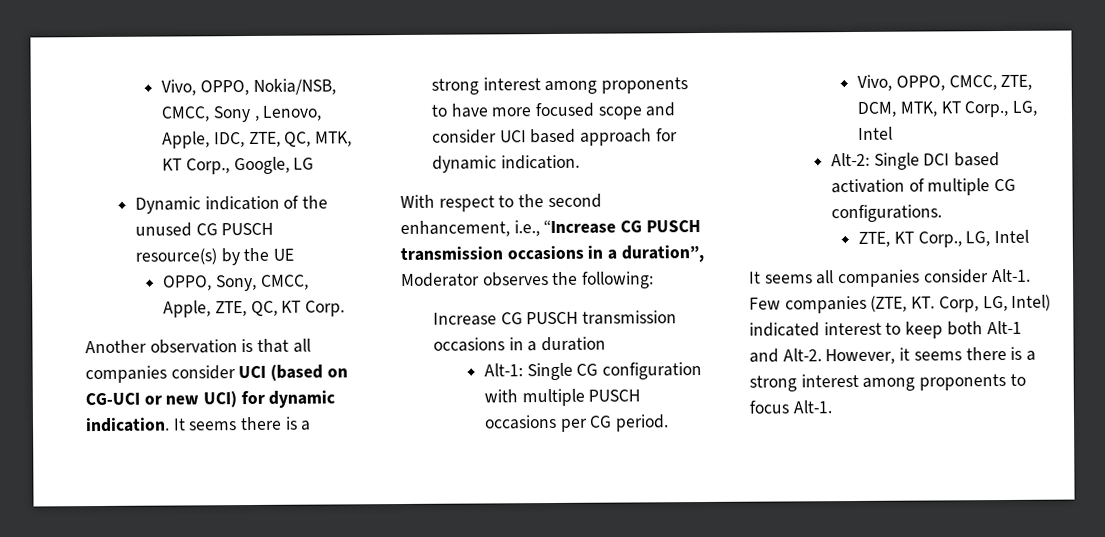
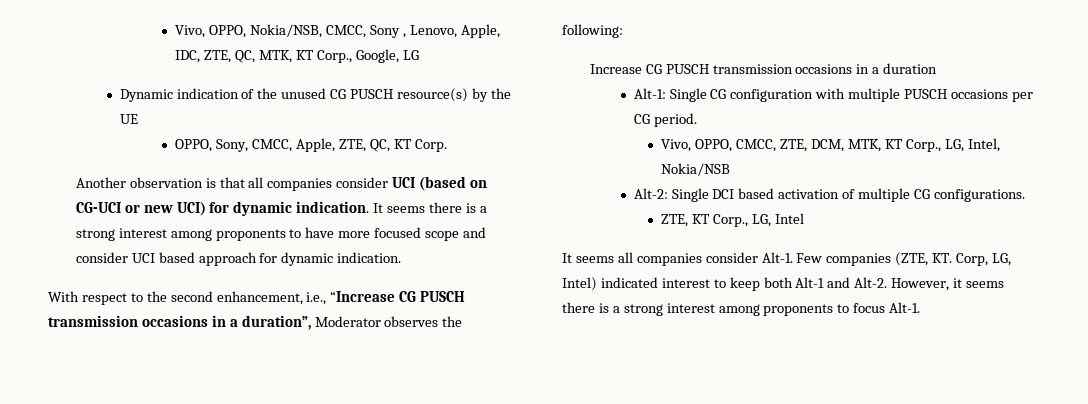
- Vivo, OPPO, CMCC, ZTE, DCM, MTK, KT Corp., LG, Intel
+ Vivo, OPPO, CMCC, ZTE, DCM, MTK, KT Corp., LG, Intel, Nokia/NSB

